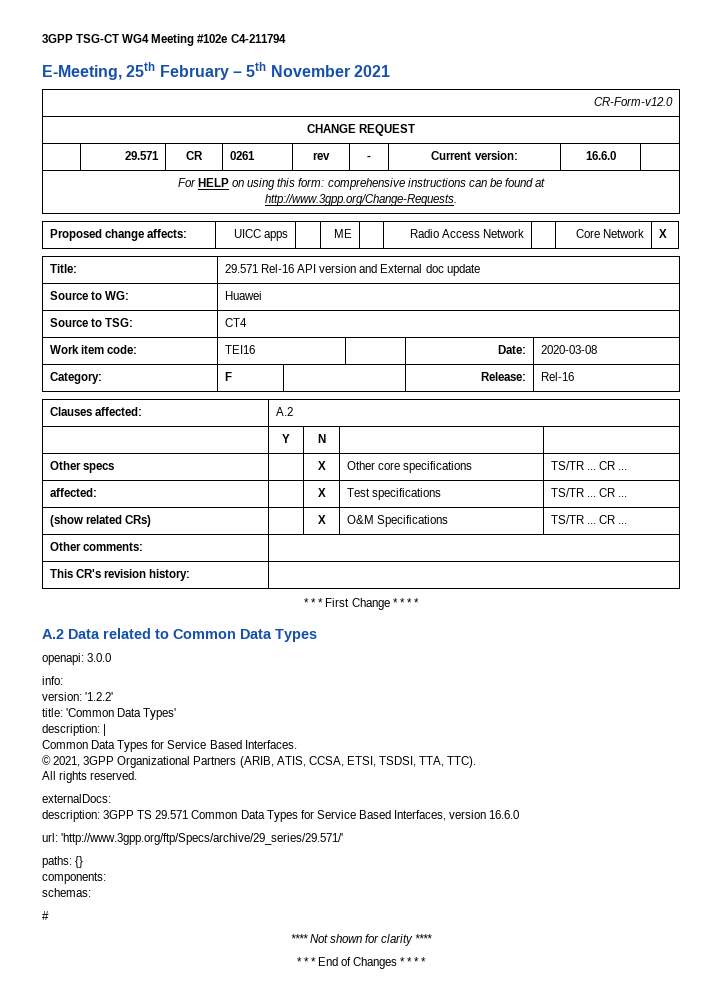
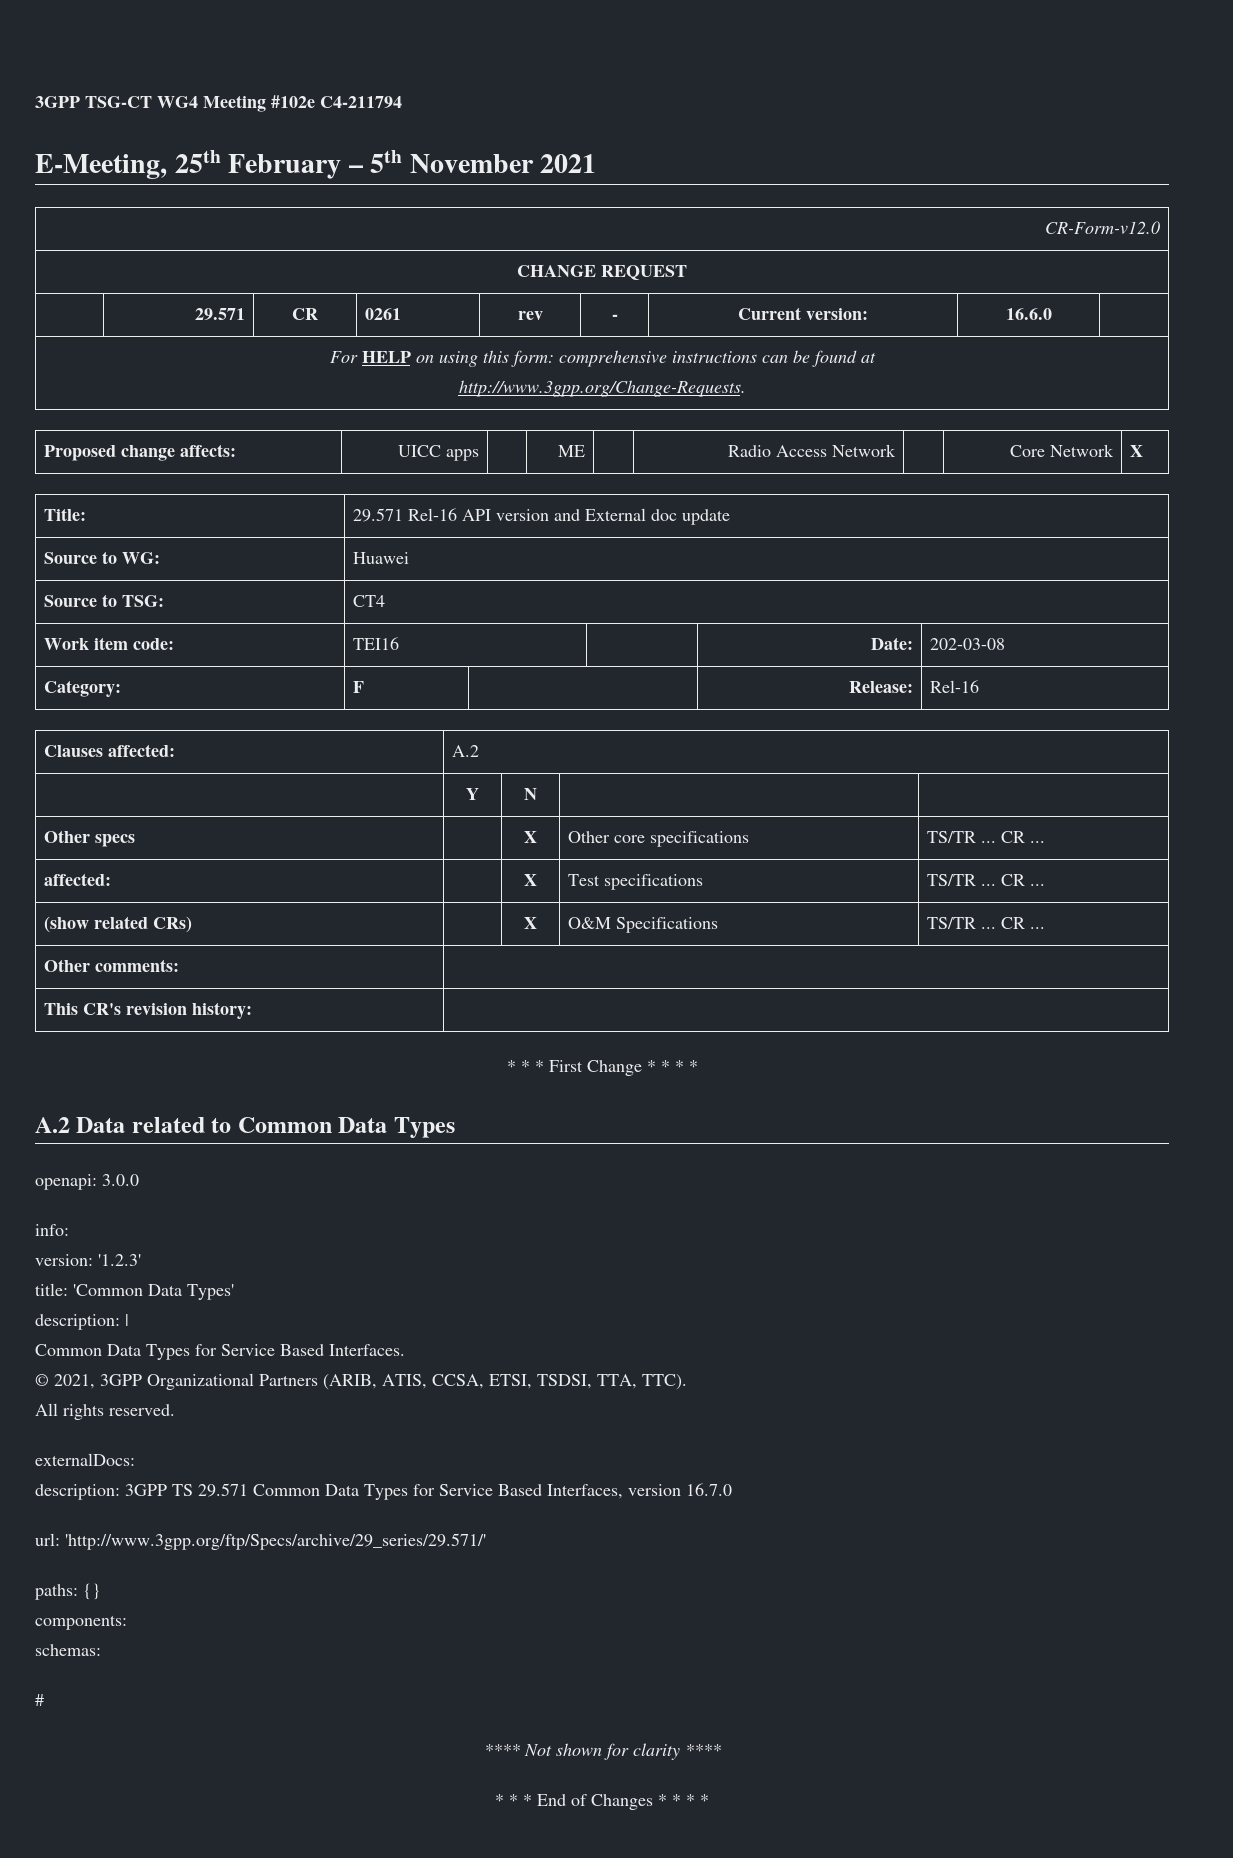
- Work item code: | TEI16 | | Date: | 2020-03-08
+ Work item code: | TEI16 | | Date: | 202-03-08
- version: '1.2.2'
+ version: '1.2.3'
- description: 3GPP TS 29.571 Common Data Types for Service Based Interfaces, version 16.6.0
+ description: 3GPP TS 29.571 Common Data Types for Service Based Interfaces, version 16.7.0

